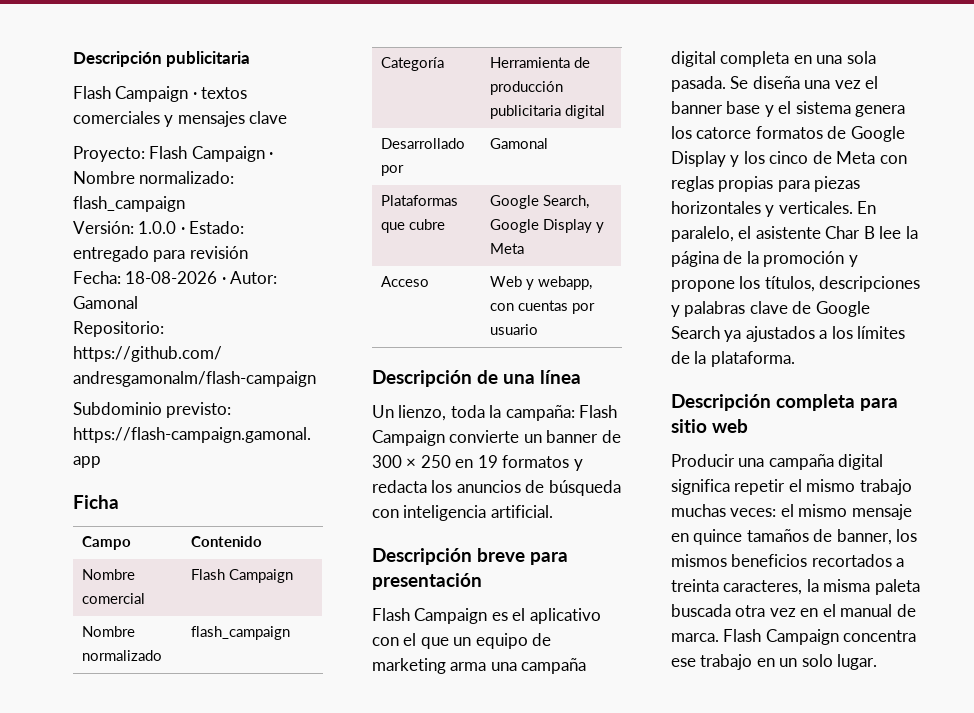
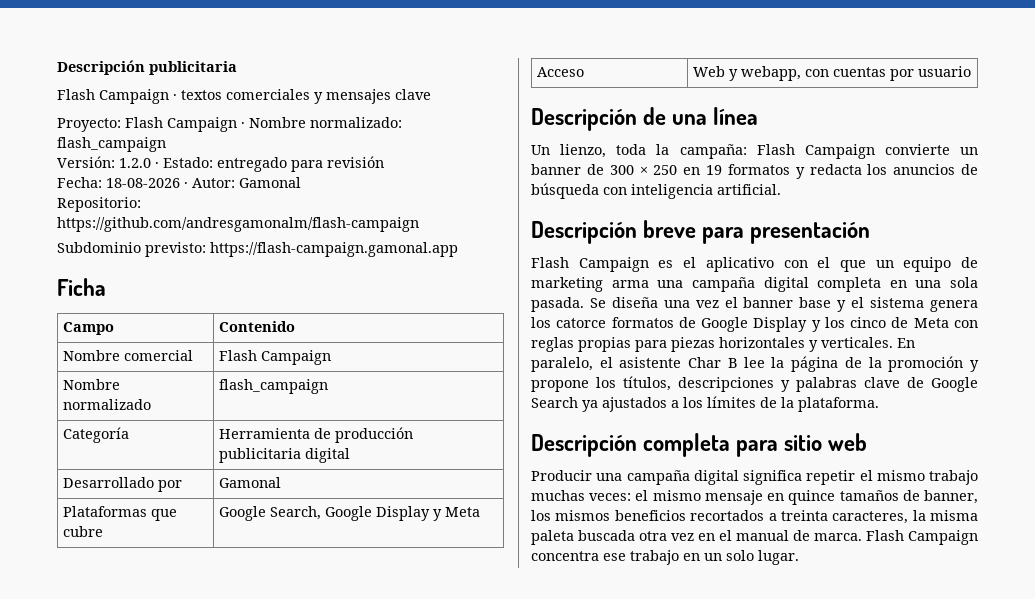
- Versión: 1.0.0 · Estado: entregado para revisión
+ Versión: 1.2.0 · Estado: entregado para revisión

